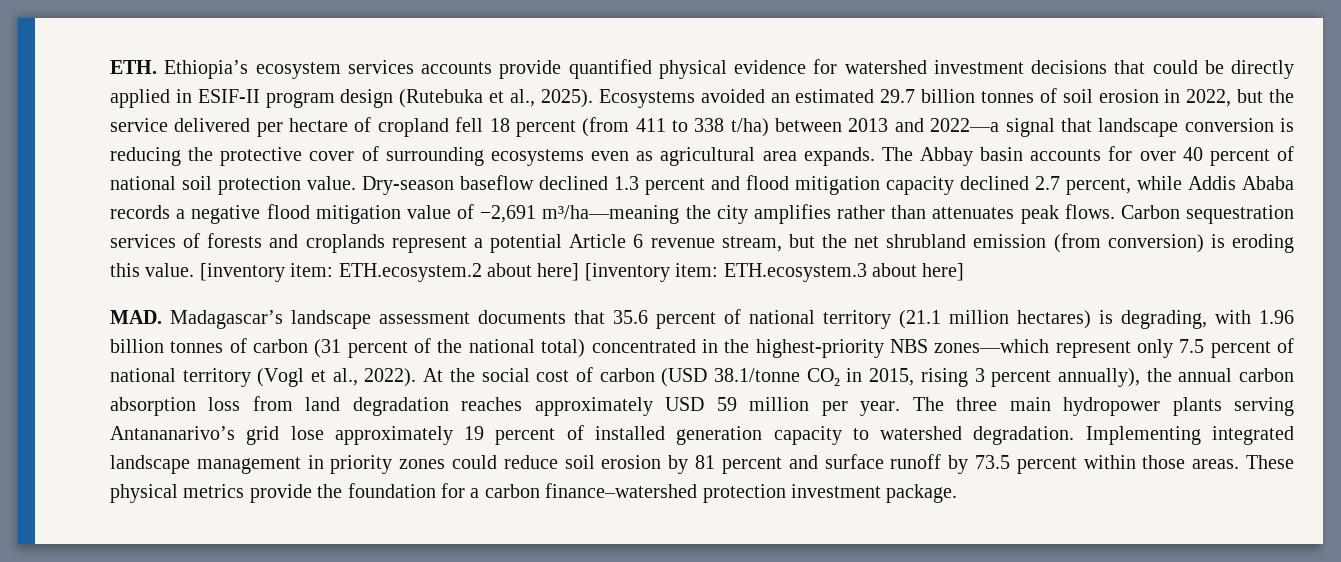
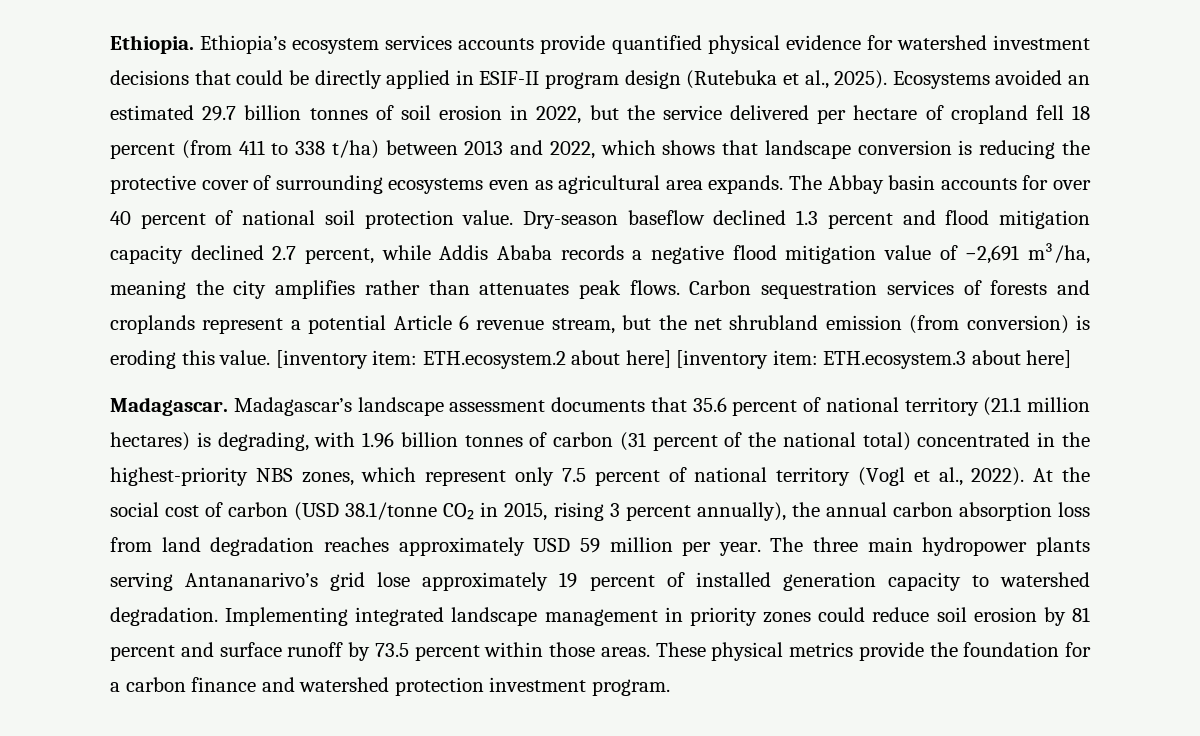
- ETH. Ethiopia’s ecosystem services accounts provide quantified physical evidence for watershed investment decisions that could be directly applied in ESIF-II program design (Rutebuka et al., 2025).
+ Ethiopia. Ethiopia’s ecosystem services accounts provide quantified physical evidence for watershed investment decisions that could be directly applied in ESIF-II program design (Rutebuka et al., 2025).
- Ecosystems avoided an estimated 29.7 billion tonnes of soil erosion in 2022, but the service delivered per hectare of cropland fell 18 percent (from 411 to 338 t/ha) between 2013 and 2022—a signal that landscape conversion is reducing the protective cover of surrounding ecosystems even as agricultural area expands.
+ Ecosystems avoided an estimated 29.7 billion tonnes of soil erosion in 2022, but the service delivered per hectare of cropland fell 18 percent (from 411 to 338 t/ha) between 2013 and 2022, which shows that landscape conversion is reducing the protective cover of surrounding ecosystems even as agricultural area expands.
- Dry-season baseflow declined 1.3 percent and flood mitigation capacity declined 2.7 percent, while Addis Ababa records a negative flood mitigation value of −2,691 m³/ha—meaning the city amplifies rather than attenuates peak flows.
+ Dry-season baseflow declined 1.3 percent and flood mitigation capacity declined 2.7 percent, while Addis Ababa records a negative flood mitigation value of −2,691 m³/ha, meaning the city amplifies rather than attenuates peak flows.
- MAD. Madagascar’s landscape assessment documents that 35.6 percent of national territory (21.1 million hectares) is degrading, with 1.96 billion tonnes of carbon (31 percent of the national total) concentrated in the highest-priority NBS zones—which represent only 7.5 percent of national territory (Vogl et al., 2022).
+ Madagascar. Madagascar’s landscape assessment documents that 35.6 percent of national territory (21.1 million hectares) is degrading, with 1.96 billion tonnes of carbon (31 percent of the national total) concentrated in the highest-priority NBS zones, which represent only 7.5 percent of national territory (Vogl et al., 2022).
- These physical metrics provide the foundation for a carbon finance–watershed protection investment package.
+ These physical metrics provide the foundation for a carbon finance and watershed protection investment program.

